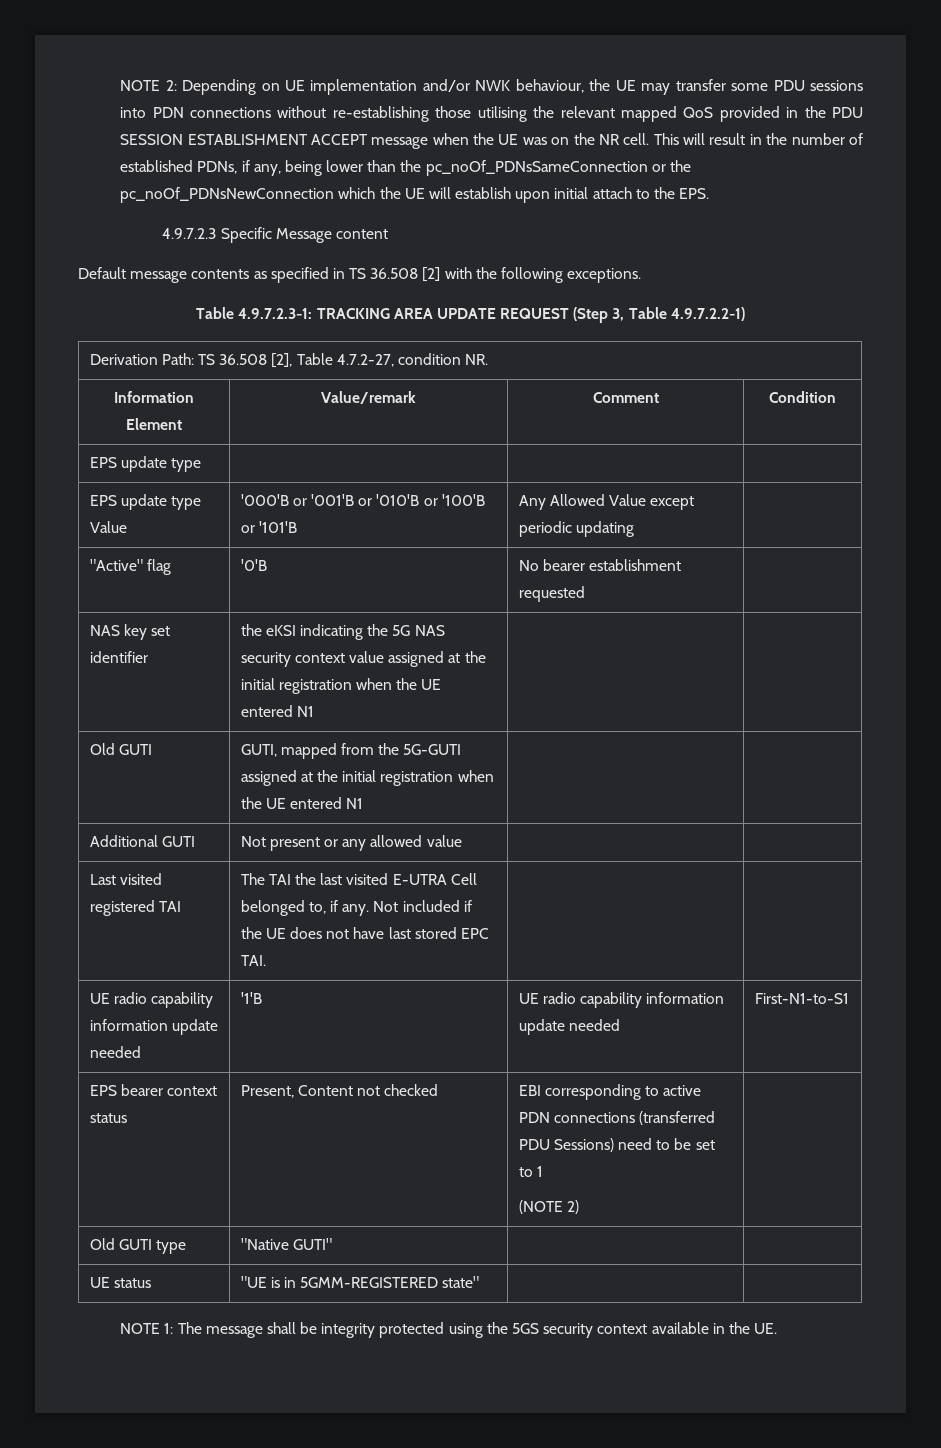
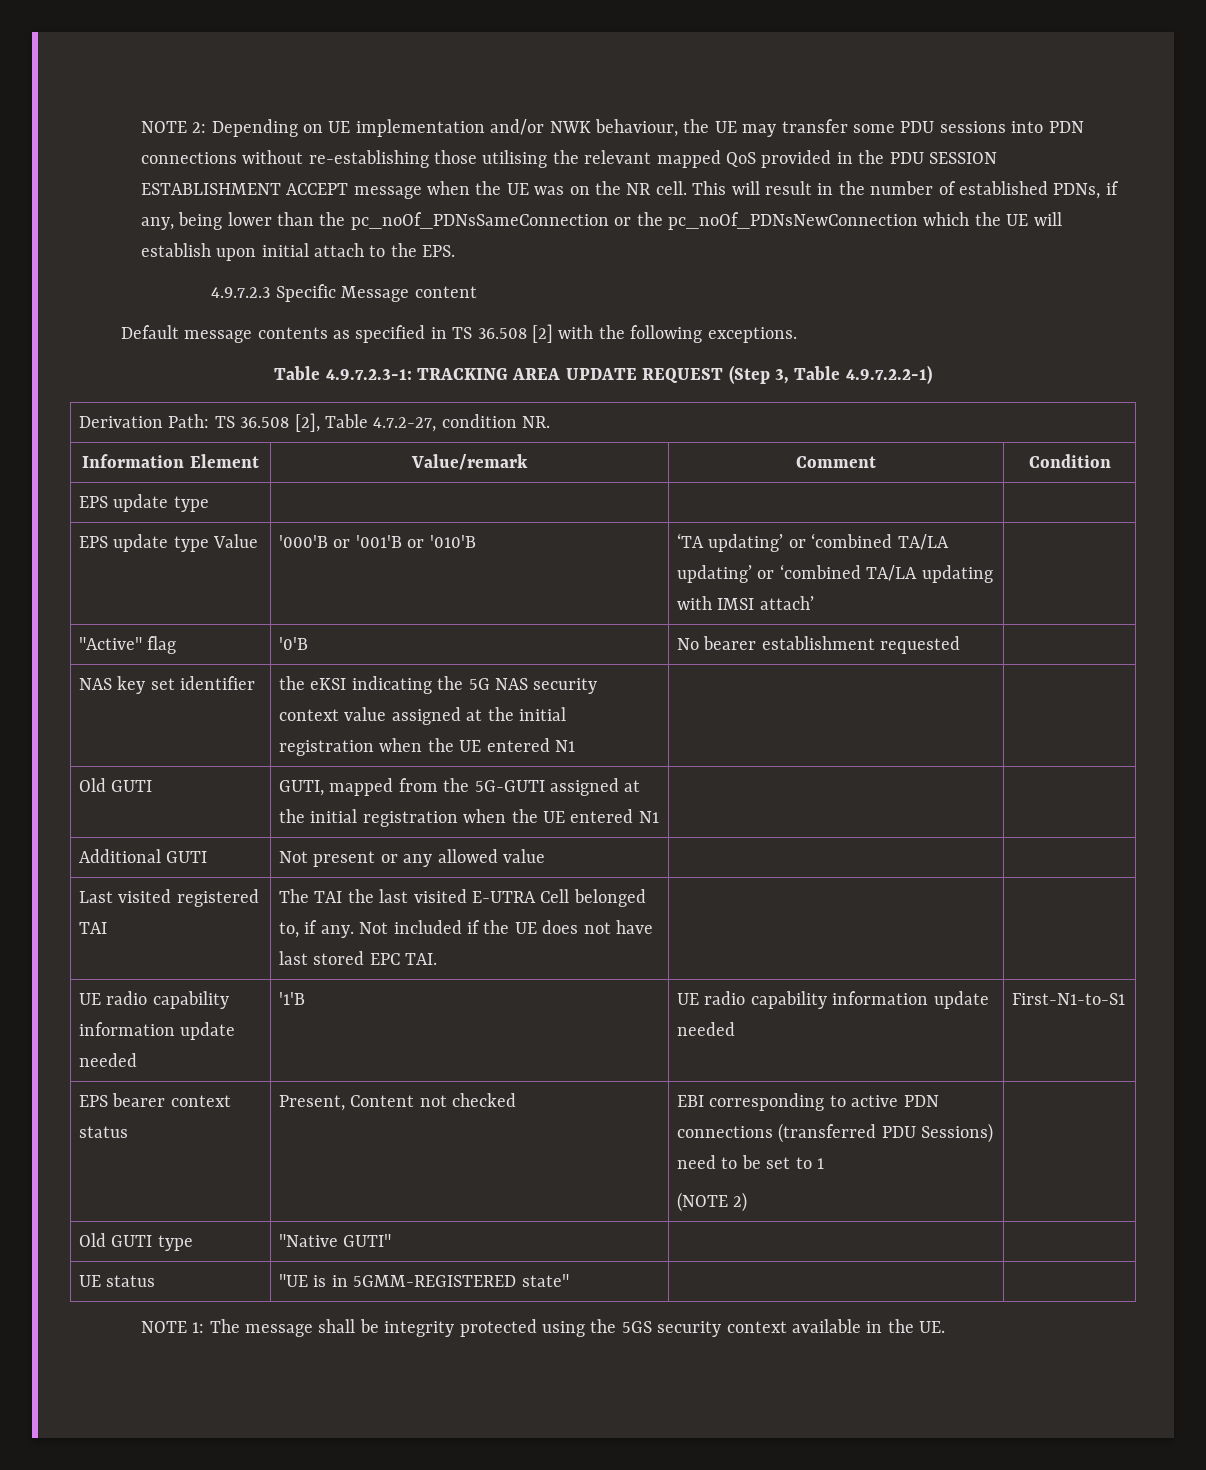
- EPS update type Value | '000'B or '001'B or '010'B or '100'B or '101'B | Any Allowed Value except periodic updating |
+ EPS update type Value | '000'B or '001'B or '010'B | ‘TA updating’ or ‘combined TA/LA updating’ or ‘combined TA/LA updating with IMSI attach’ |

